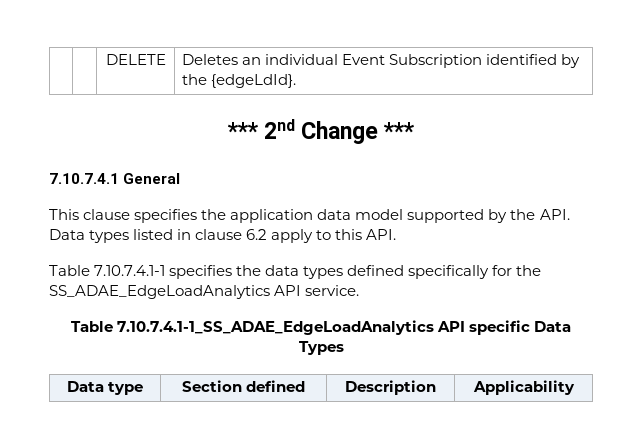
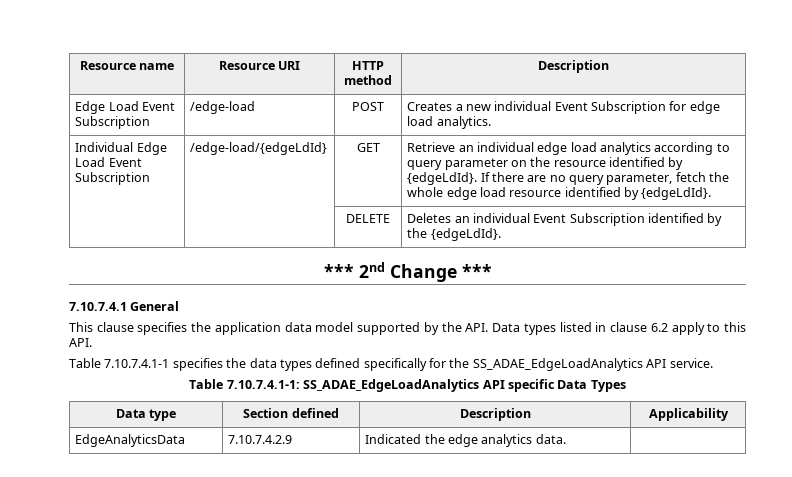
+ Resource name | Resource URI | HTTP method | Description
+ Edge Load Event Subscription | /edge-load | POST | Creates a new individual Event Subscription for edge load analytics.
+ Individual Edge Load Event Subscription | /edge-load/{edgeLdId} | GET | Retrieve an individual edge load analytics according to query parameter on the resource identified by {edgeLdId}. If there are no query parameter, fetch the whole edge load resource identified by {edgeLdId}.
- Table 7.10.7.4.1-1_SS_ADAE_EdgeLoadAnalytics API specific Data Types
+ Table 7.10.7.4.1-1: SS_ADAE_EdgeLoadAnalytics API specific Data Types
+ EdgeAnalyticsData | 7.10.7.4.2.9 | Indicated the edge analytics data. |

